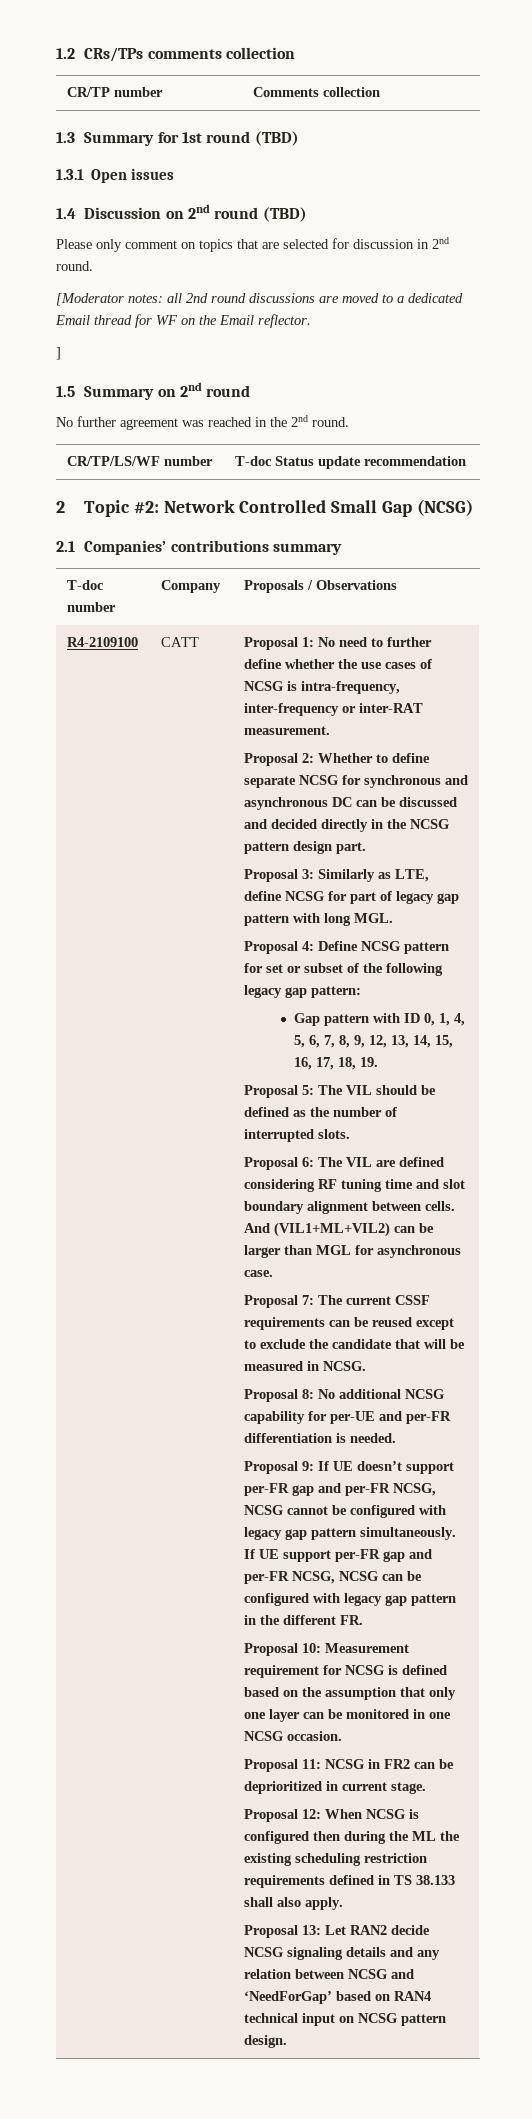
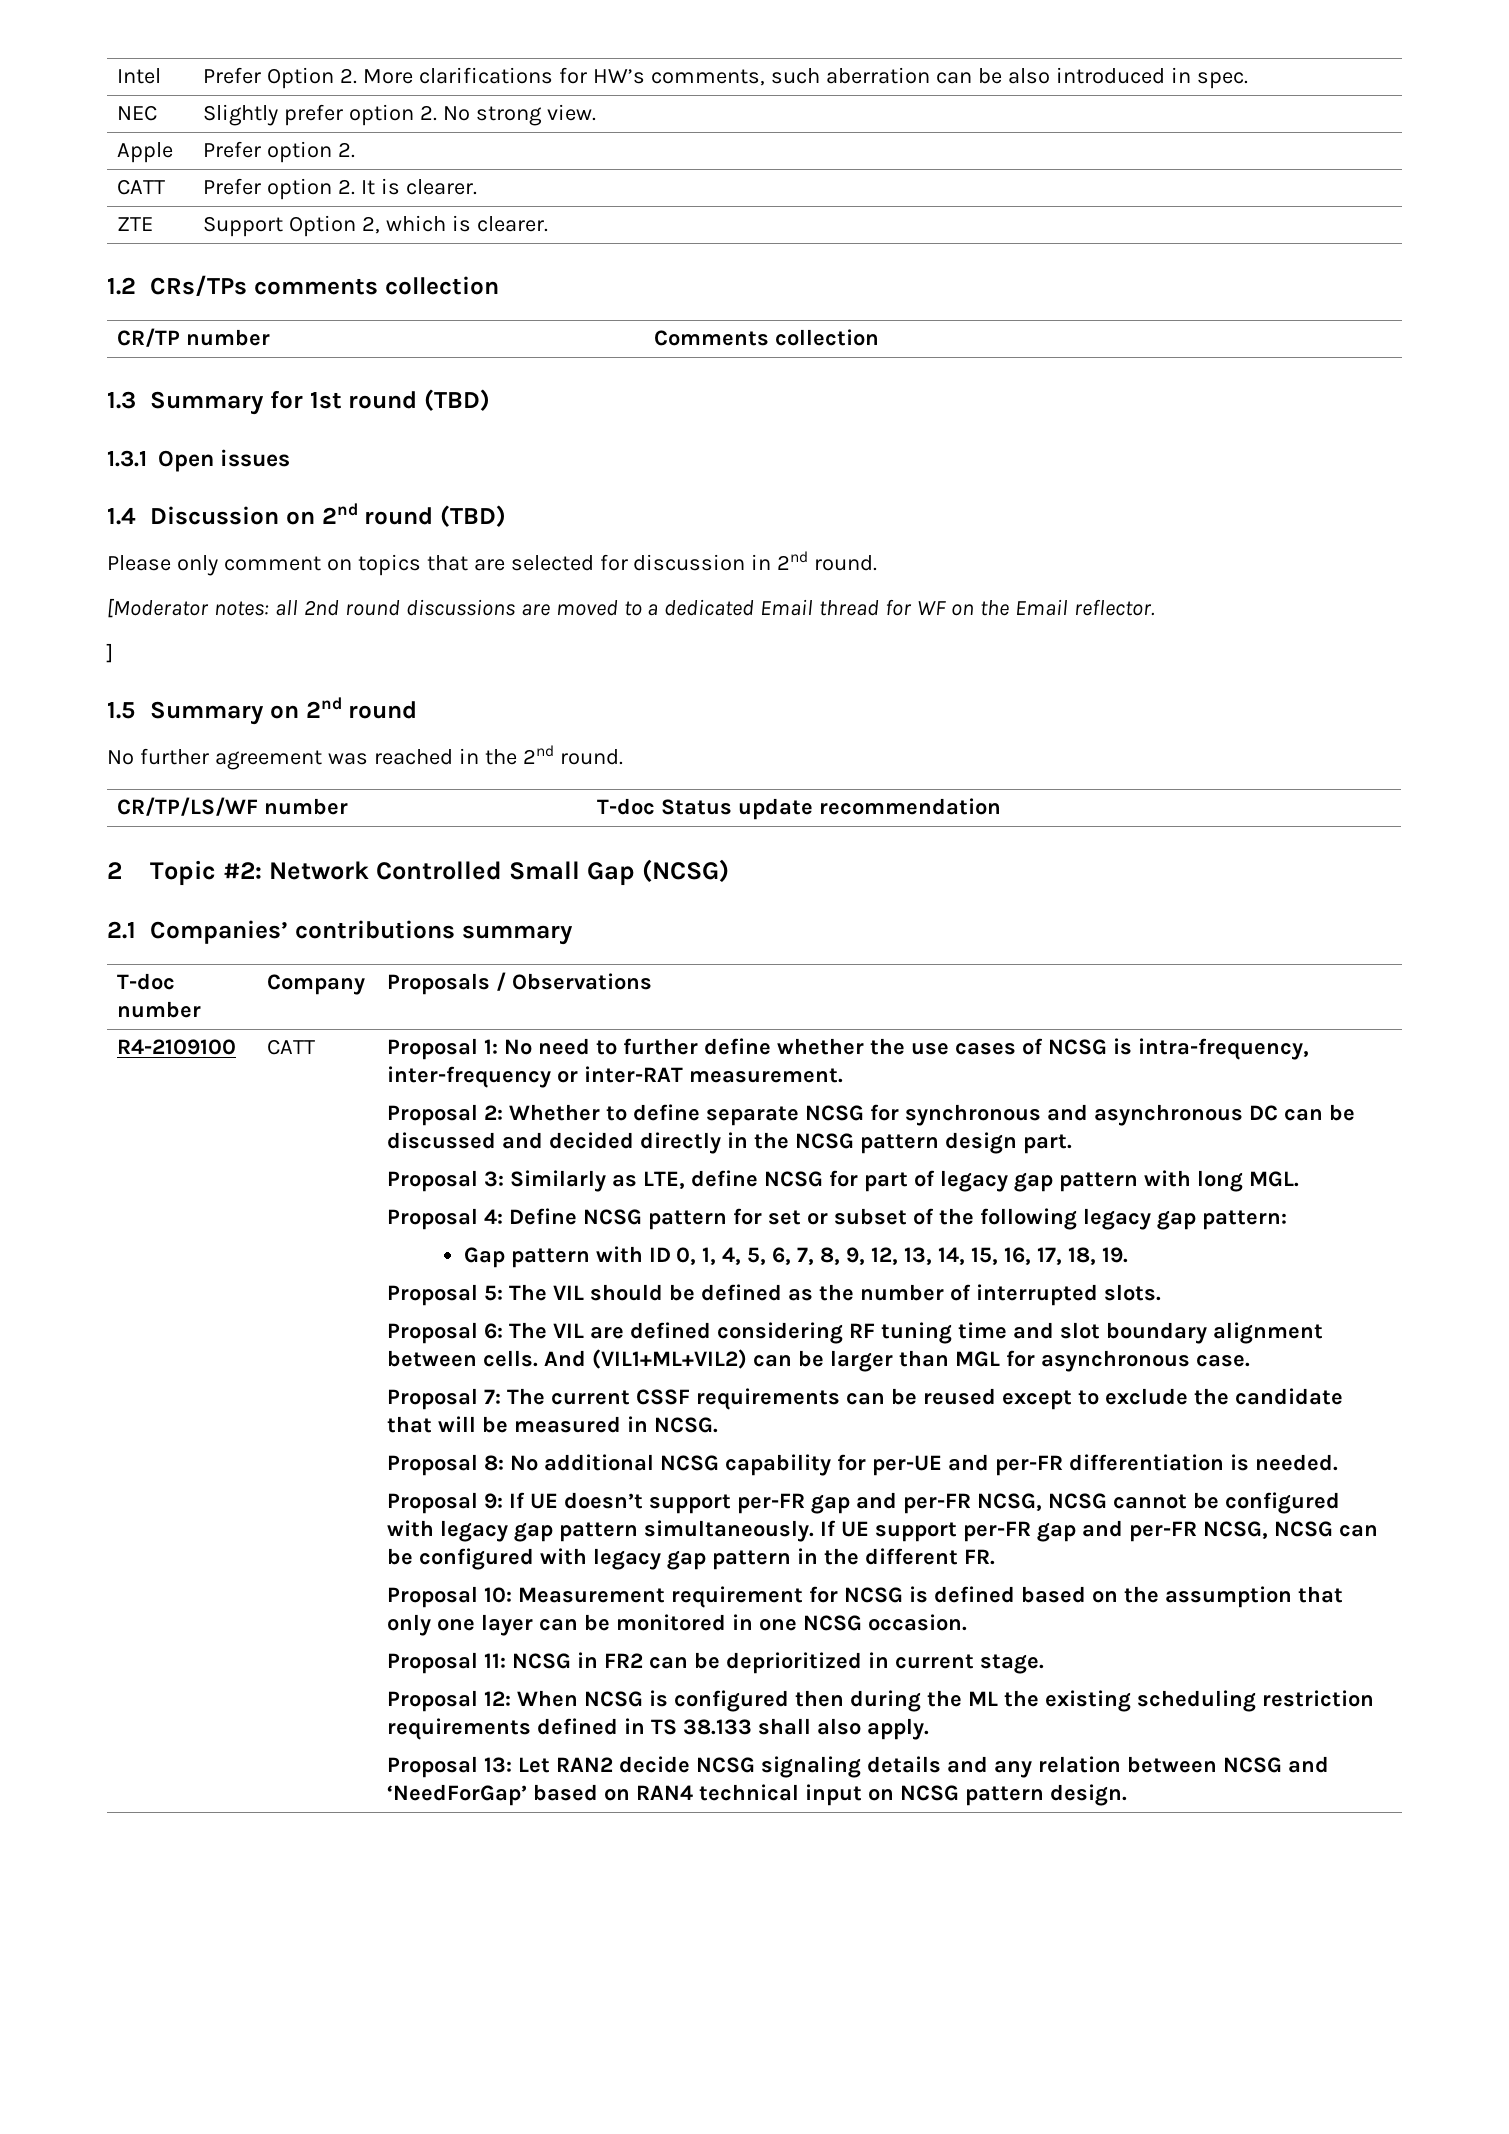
+ Intel | Prefer Option 2. More clarifications for HW’s comments, such aberration can be also introduced in spec.
+ NEC | Slightly prefer option 2. No strong view.
+ Apple | Prefer option 2.
+ CATT | Prefer option 2. It is clearer.
+ ZTE | Support Option 2, which is clearer.

